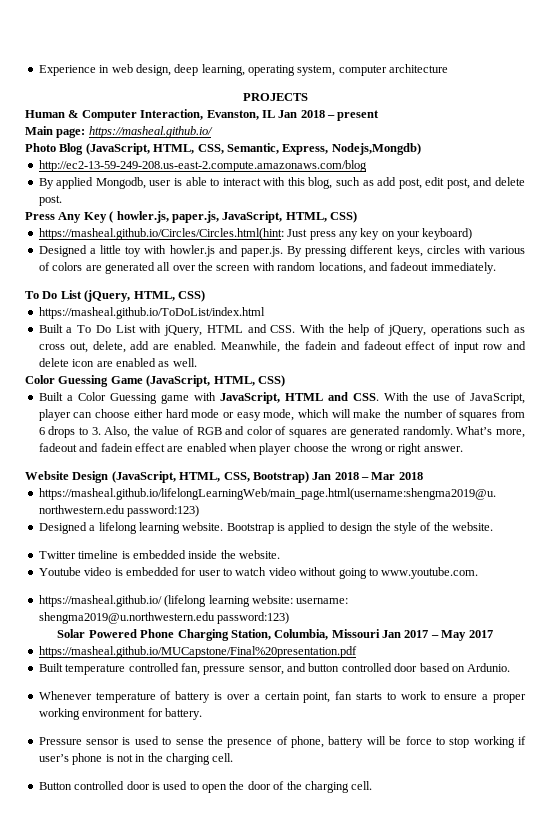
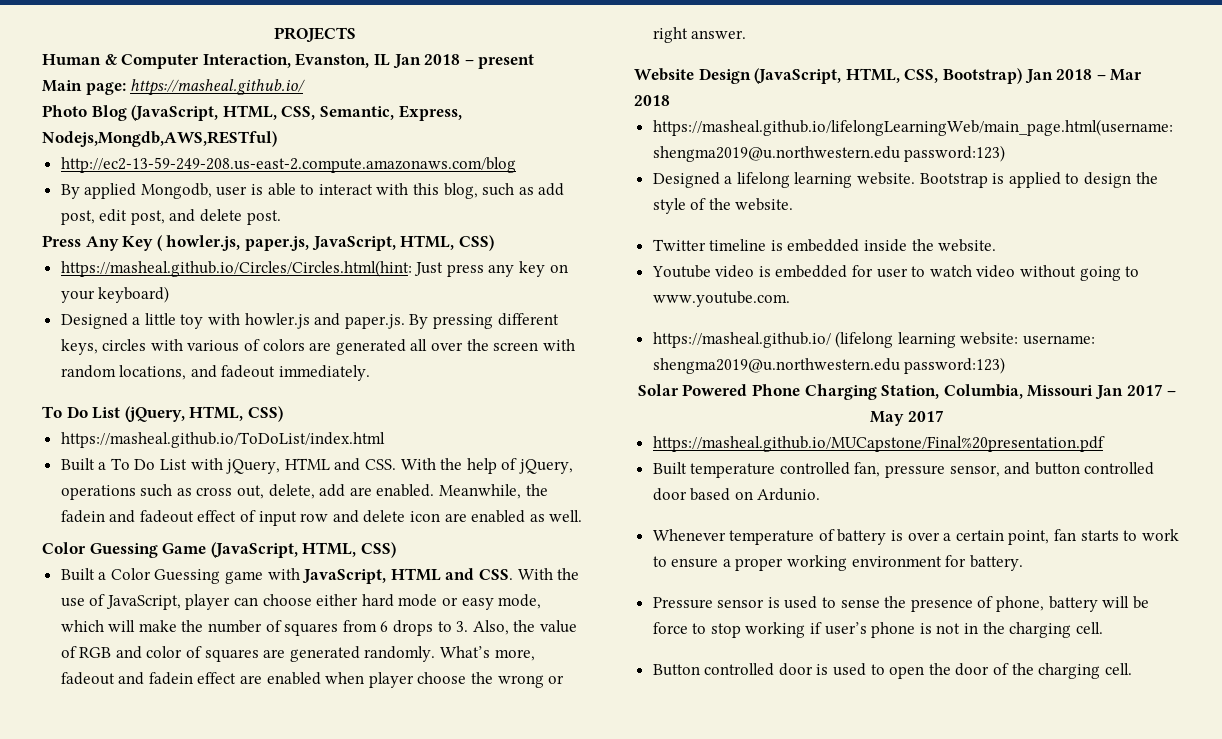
- Experience in web design, deep learning, operating system, computer architecture
- Photo Blog (JavaScript, HTML, CSS, Semantic, Express, Nodejs,Mongdb)
+ Photo Blog (JavaScript, HTML, CSS, Semantic, Express, Nodejs,Mongdb,AWS,RESTful)

